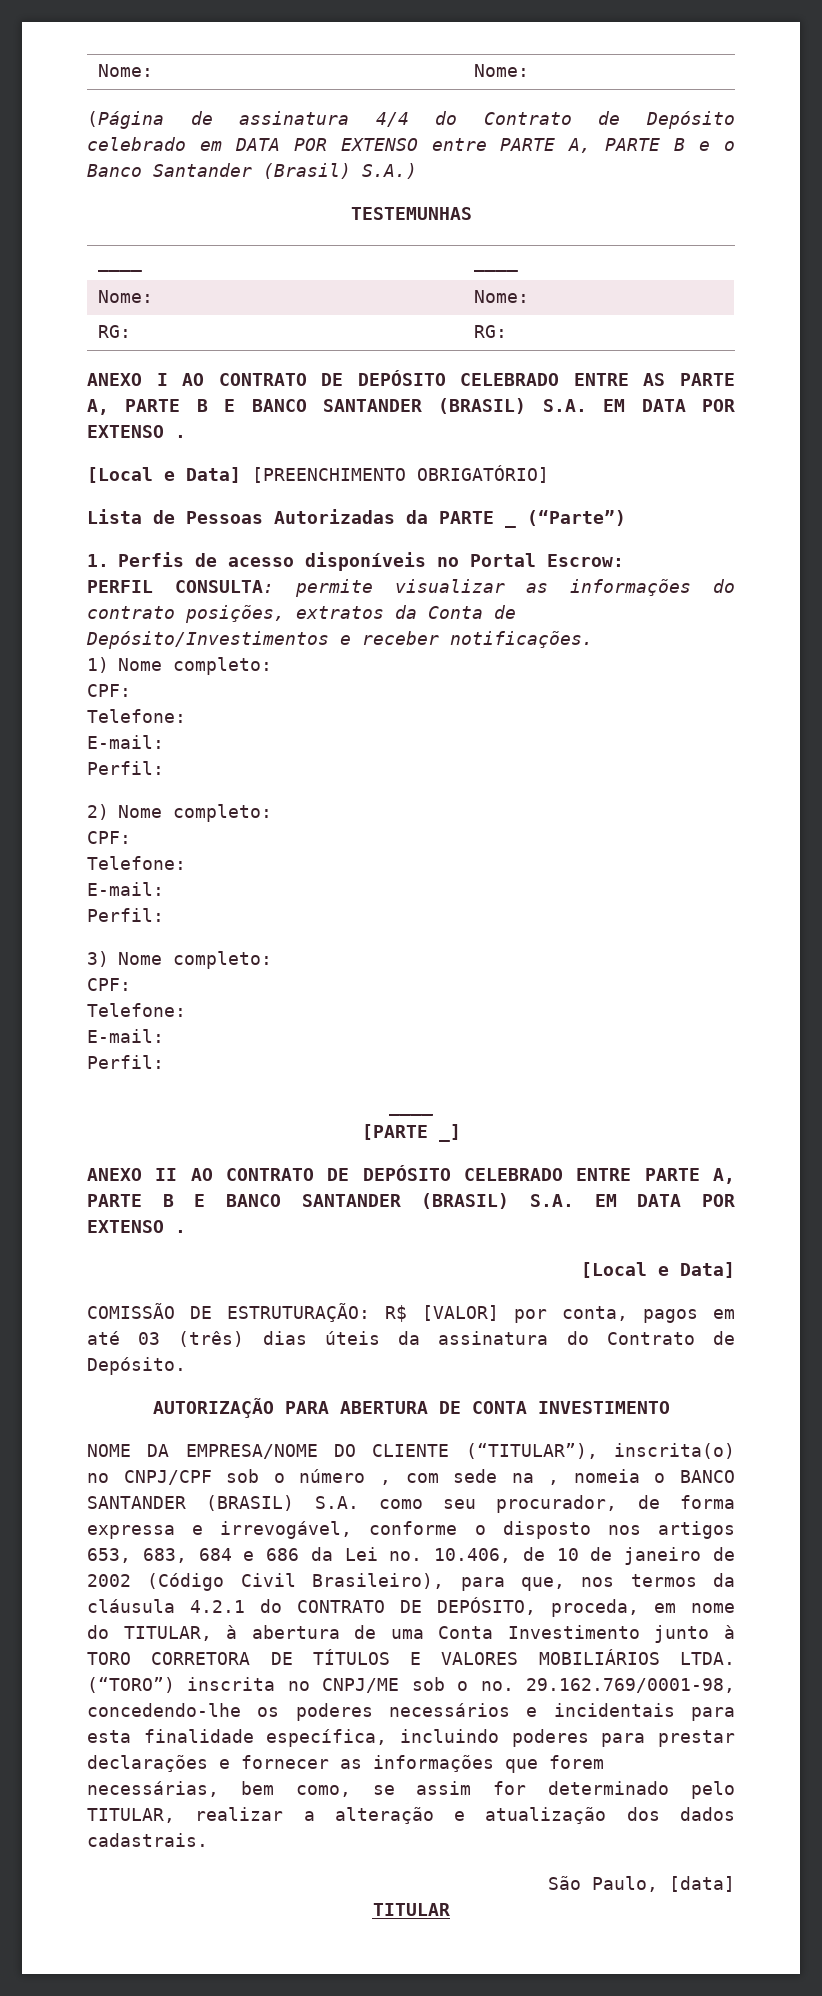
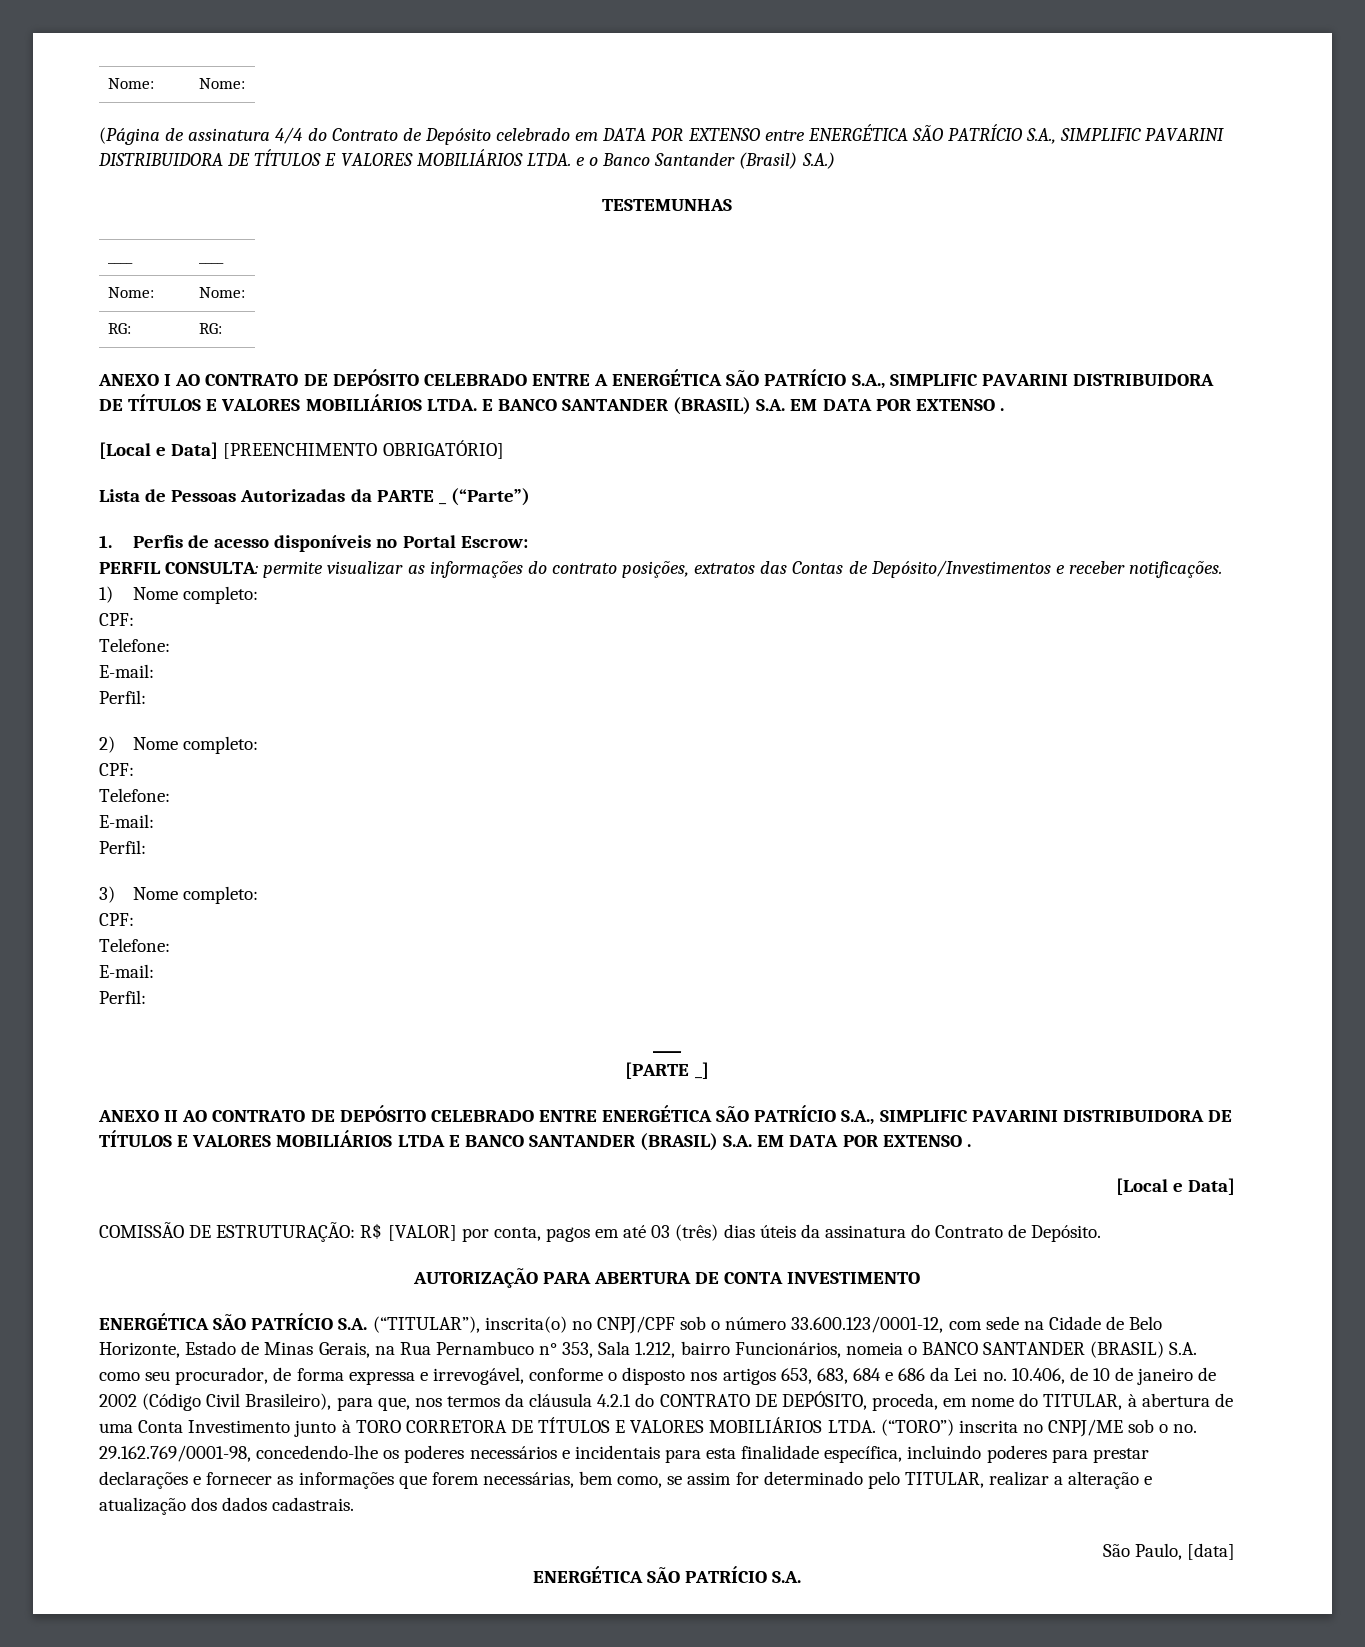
- (Página de assinatura 4/4 do Contrato de Depósito celebrado em DATA POR EXTENSO entre PARTE A, PARTE B e o Banco Santander (Brasil) S.A.)
+ (Página de assinatura 4/4 do Contrato de Depósito celebrado em DATA POR EXTENSO entre ENERGÉTICA SÃO PATRÍCIO S.A., SIMPLIFIC PAVARINI DISTRIBUIDORA DE TÍTULOS E VALORES MOBILIÁRIOS LTDA. e o Banco Santander (Brasil) S.A.)
- ANEXO I AO CONTRATO DE DEPÓSITO CELEBRADO ENTRE AS PARTE A, PARTE B E BANCO SANTANDER (BRASIL) S.A. EM DATA POR EXTENSO .
+ ANEXO I AO CONTRATO DE DEPÓSITO CELEBRADO ENTRE A ENERGÉTICA SÃO PATRÍCIO S.A., SIMPLIFIC PAVARINI DISTRIBUIDORA DE TÍTULOS E VALORES MOBILIÁRIOS LTDA. E BANCO SANTANDER (BRASIL) S.A. EM DATA POR EXTENSO .
- PERFIL CONSULTA: permite visualizar as informações do contrato posições, extratos da Conta de Depósito/Investimentos e receber notificações.
+ PERFIL CONSULTA: permite visualizar as informações do contrato posições, extratos das Contas de Depósito/Investimentos e receber notificações.
- ANEXO II AO CONTRATO DE DEPÓSITO CELEBRADO ENTRE PARTE A, PARTE B E BANCO SANTANDER (BRASIL) S.A. EM DATA POR EXTENSO .
+ ANEXO II AO CONTRATO DE DEPÓSITO CELEBRADO ENTRE ENERGÉTICA SÃO PATRÍCIO S.A., SIMPLIFIC PAVARINI DISTRIBUIDORA DE TÍTULOS E VALORES MOBILIÁRIOS LTDA E BANCO SANTANDER (BRASIL) S.A. EM DATA POR EXTENSO .
- NOME DA EMPRESA/NOME DO CLIENTE (“TITULAR”), inscrita(o) no CNPJ/CPF sob o número , com sede na , nomeia o BANCO SANTANDER (BRASIL) S.A. como seu procurador, de forma expressa e irrevogável, conforme o disposto nos artigos 653, 683, 684 e 686 da Lei no. 10.406, de 10 de janeiro de 2002 (Código Civil Brasileiro), para que, nos termos da cláusula 4.2.1 do CONTRATO DE DEPÓSITO, proceda, em nome do TITULAR, à abertura de uma Conta Investimento junto à TORO CORRETORA DE TÍTULOS E VALORES MOBILIÁRIOS LTDA.
+ ENERGÉTICA SÃO PATRÍCIO S.A. (“TITULAR”), inscrita(o) no CNPJ/CPF sob o número 33.600.123/0001-12, com sede na Cidade de Belo Horizonte, Estado de Minas Gerais, na Rua Pernambuco n° 353, Sala 1.212, bairro Funcionários, nomeia o BANCO SANTANDER (BRASIL) S.A. como seu procurador, de forma expressa e irrevogável, conforme o disposto nos artigos 653, 683, 684 e 686 da Lei no. 10.406, de 10 de janeiro de 2002 (Código Civil Brasileiro), para que, nos termos da cláusula 4.2.1 do CONTRATO DE DEPÓSITO, proceda, em nome do TITULAR, à abertura de uma Conta Investimento junto à TORO CORRETORA DE TÍTULOS E VALORES MOBILIÁRIOS LTDA.
  São Paulo, [data]
- TITULAR
+ ENERGÉTICA SÃO PATRÍCIO S.A.

